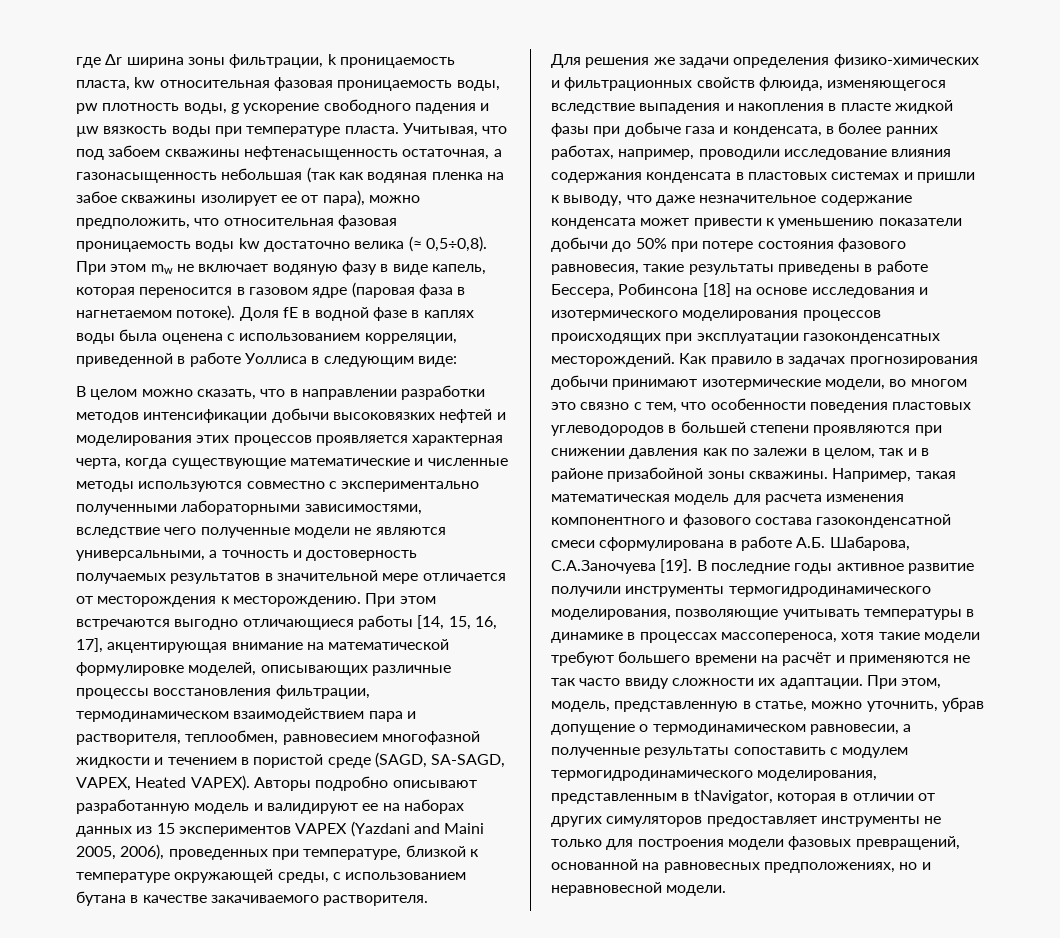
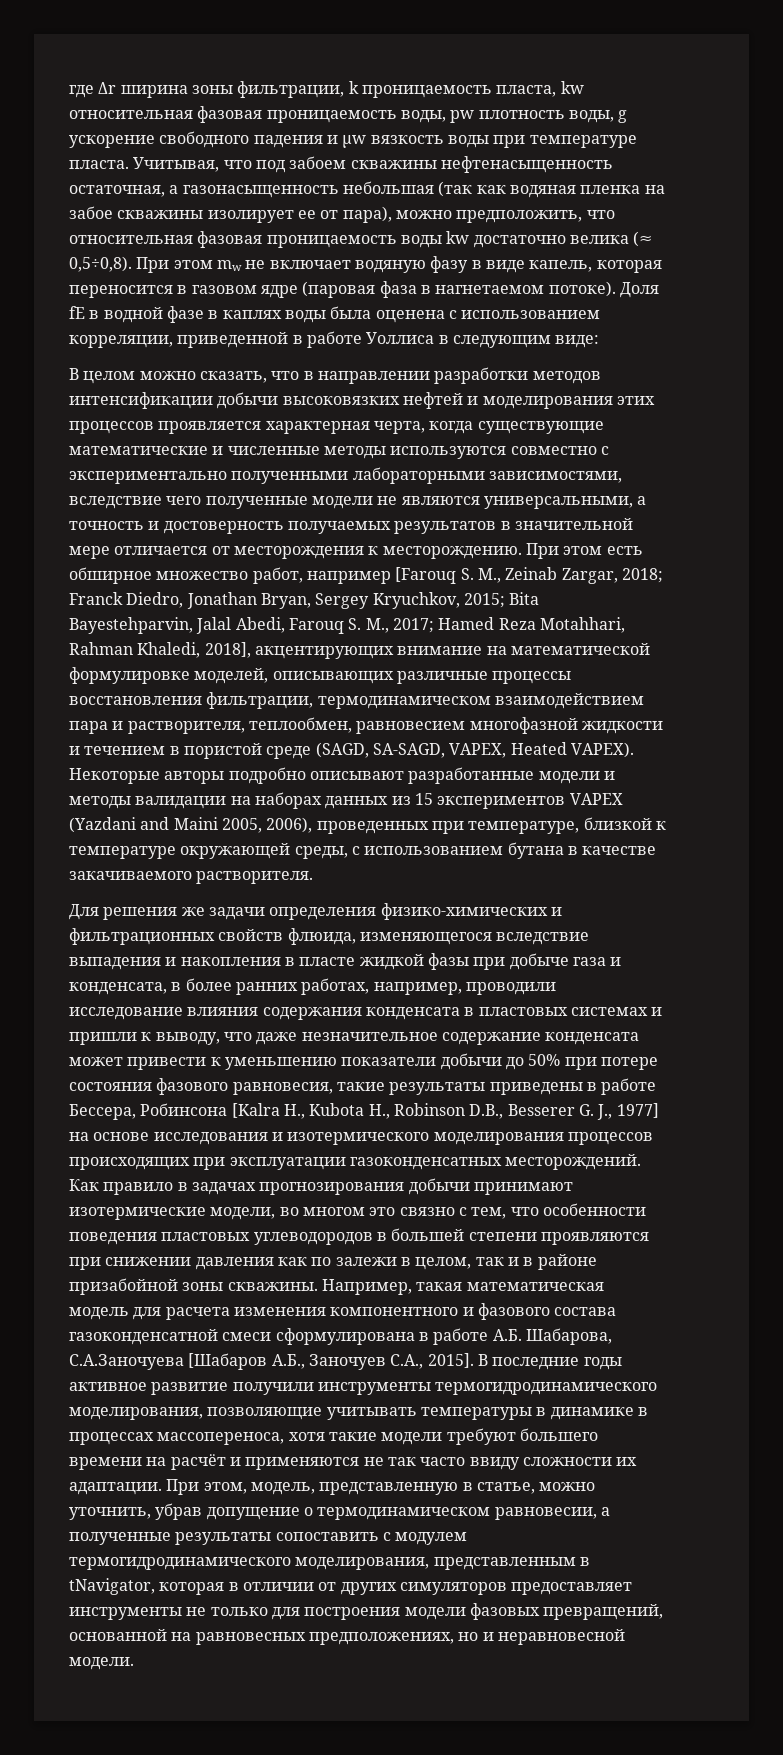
- При этом встречаются выгодно отличающиеся работы [14, 15, 16, 17], акцентирующая внимание на математической формулировке моделей, описывающих различные процессы восстановления фильтрации, термодинамическом взаимодействием пара и растворителя, теплообмен, равновесием многофазной жидкости и течением в пористой среде (SAGD, SA-SAGD, VAPEX, Heated VAPEX).
+ При этом есть обширное множество работ, например [Farouq S. M., Zeinab Zargar, 2018; Franck Diedro, Jonathan Bryan, Sergey Kryuchkov, 2015; Bita Bayestehparvin, Jalal Abedi, Farouq S. M., 2017; Hamed Reza Motahhari, Rahman Khaledi, 2018], акцентирующих внимание на математической формулировке моделей, описывающих различные процессы восстановления фильтрации, термодинамическом взаимодействием пара и растворителя, теплообмен, равновесием многофазной жидкости и течением в пористой среде (SAGD, SA-SAGD, VAPEX, Heated VAPEX).
- Авторы подробно описывают разработанную модель и валидируют ее на наборах данных из 15 экспериментов VAPEX (Yazdani and Maini 2005, 2006), проведенных при температуре, близкой к температуре окружающей среды, с использованием бутана в качестве закачиваемого растворителя.
+ Некоторые авторы подробно описывают разработанные модели и методы валидации на наборах данных из 15 экспериментов VAPEX (Yazdani and Maini 2005, 2006), проведенных при температуре, близкой к температуре окружающей среды, с использованием бутана в качестве закачиваемого растворителя.
- Для решения же задачи определения физико-химических и фильтрационных свойств флюида, изменяющегося вследствие выпадения и накопления в пласте жидкой фазы при добыче газа и конденсата, в более ранних работах, например, проводили исследование влияния содержания конденсата в пластовых системах и пришли к выводу, что даже незначительное содержание конденсата может привести к уменьшению показатели добычи до 50% при потере состояния фазового равновесия, такие результаты приведены в работе Бессера, Робинсона [18] на основе исследования и изотермического моделирования процессов происходящих при эксплуатации газоконденсатных месторождений.
+ Для решения же задачи определения физико-химических и фильтрационных свойств флюида, изменяющегося вследствие выпадения и накопления в пласте жидкой фазы при добыче газа и конденсата, в более ранних работах, например, проводили исследование влияния содержания конденсата в пластовых системах и пришли к выводу, что даже незначительное содержание конденсата может привести к уменьшению показатели добычи до 50% при потере состояния фазового равновесия, такие результаты приведены в работе Бессера, Робинсона [Kalra H., Kubota H., Robinson D.B., Besserer G. J., 1977] на основе исследования и изотермического моделирования процессов происходящих при эксплуатации газоконденсатных месторождений.
- Например, такая математическая модель для расчета изменения компонентного и фазового состава газоконденсатной смеси сформулирована в работе А.Б. Шабарова, С.А.Заночуева [19].
+ Например, такая математическая модель для расчета изменения компонентного и фазового состава газоконденсатной смеси сформулирована в работе А.Б. Шабарова, С.А.Заночуева [Шабаров А.Б., Заночуев С.А., 2015].

